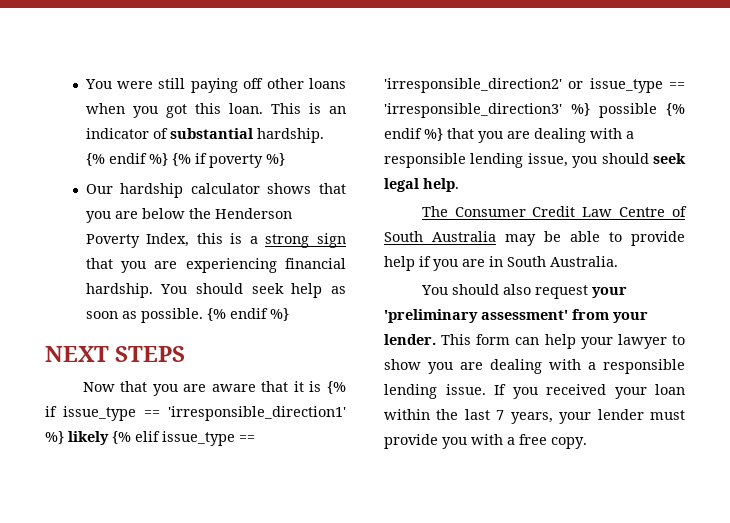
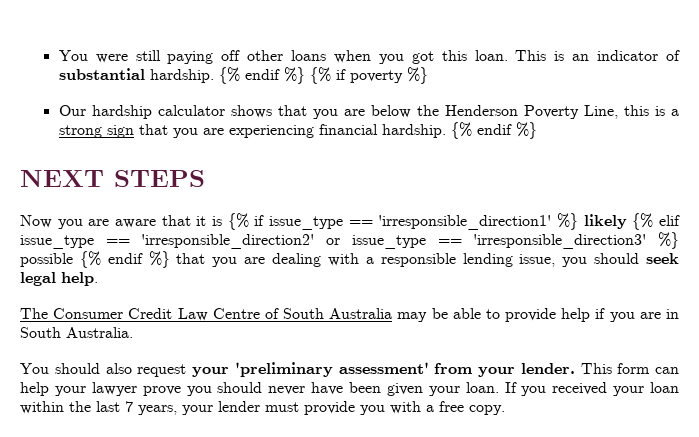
- Our hardship calculator shows that you are below the Henderson Poverty Index, this is a strong sign that you are experiencing financial hardship.
+ Our hardship calculator shows that you are below the Henderson Poverty Line, this is a strong sign that you are experiencing financial hardship.
- You should seek help as soon as possible.
- Now that you are aware that it is {% if issue_type == 'irresponsible_direction1' %} likely {% elif issue_type == 'irresponsible_direction2' or issue_type == 'irresponsible_direction3' %} possible {% endif %} that you are dealing with a responsible lending issue, you should seek legal help.
+ Now you are aware that it is {% if issue_type == 'irresponsible_direction1' %} likely {% elif issue_type == 'irresponsible_direction2' or issue_type == 'irresponsible_direction3' %} possible {% endif %} that you are dealing with a responsible lending issue, you should seek legal help.
- This form can help your lawyer to show you are dealing with a responsible lending issue.
+ This form can help your lawyer prove you should never have been given your loan.

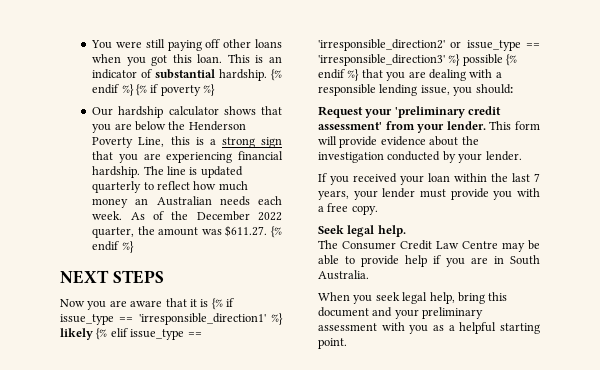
- Our hardship calculator shows that you are below the Henderson Poverty Line, this is a strong sign that you are experiencing financial hardship. {% endif %}
+ Our hardship calculator shows that you are below the Henderson Poverty Line, this is a strong sign that you are experiencing financial hardship. The line is updated quarterly to reflect how much money an Australian needs each week. As of the December 2022 quarter, the amount was $611.27. {% endif %}
- Now you are aware that it is {% if issue_type == 'irresponsible_direction1' %} likely {% elif issue_type == 'irresponsible_direction2' or issue_type == 'irresponsible_direction3' %} possible {% endif %} that you are dealing with a responsible lending issue, you should seek legal help.
- The Consumer Credit Law Centre of South Australia may be able to provide help if you are in South Australia.
- You should also request your 'preliminary assessment' from your lender.
+ Now you are aware that it is {% if issue_type == 'irresponsible_direction1' %} likely {% elif issue_type == 'irresponsible_direction2' or issue_type == 'irresponsible_direction3' %} possible {% endif %} that you are dealing with a responsible lending issue, you should:
+ Request your 'preliminary credit assessment' from your lender.
- This form can help your lawyer prove you should never have been given your loan. If you received your loan within the last 7 years, your lender must provide you with a free copy.
+ This form will provide evidence about the investigation conducted by your lender.
+ If you received your loan within the last 7 years, your lender must provide you with a free copy.
+ Seek legal help.
+ The Consumer Credit Law Centre may be able to provide help if you are in South Australia.
+ When you seek legal help, bring this document and your preliminary assessment with you as a helpful starting point.

